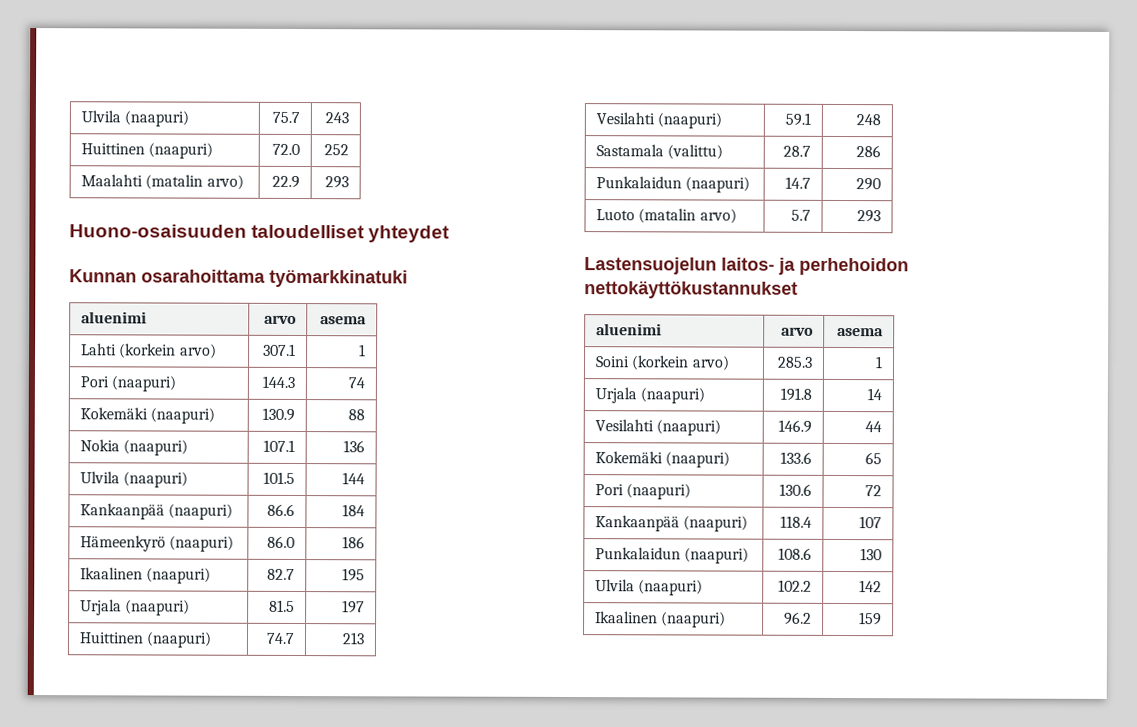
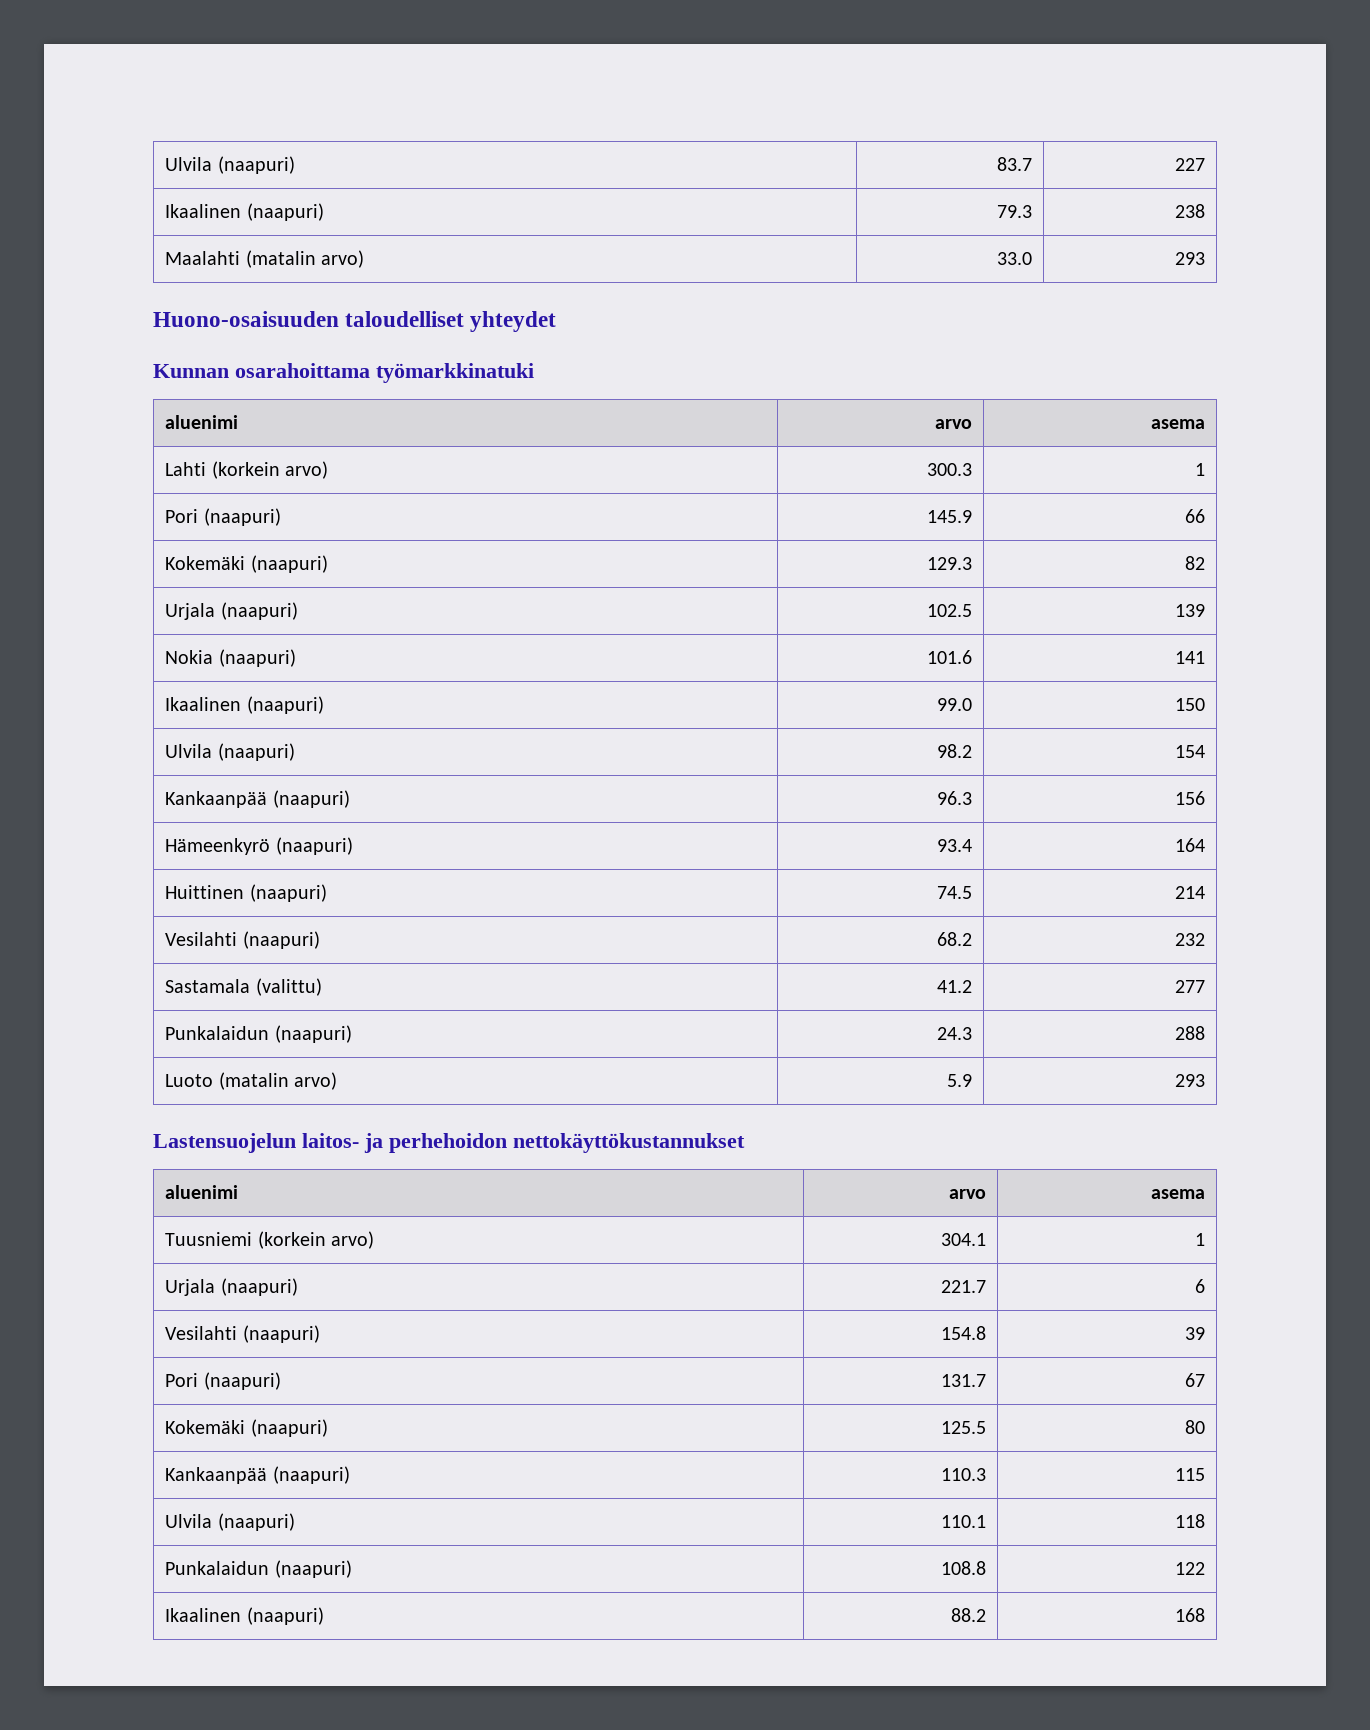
- Ulvila (naapuri) | 75.7 | 243
- Huittinen (naapuri) | 72.0 | 252
+ Ulvila (naapuri) | 83.7 | 227
+ Ikaalinen (naapuri) | 79.3 | 238
- Maalahti (matalin arvo) | 22.9 | 293
+ Maalahti (matalin arvo) | 33.0 | 293
- Lahti (korkein arvo) | 307.1 | 1
+ Lahti (korkein arvo) | 300.3 | 1
- Pori (naapuri) | 144.3 | 74
- Kokemäki (naapuri) | 130.9 | 88
- Nokia (naapuri) | 107.1 | 136
- Ulvila (naapuri) | 101.5 | 144
- Kankaanpää (naapuri) | 86.6 | 184
+ Pori (naapuri) | 145.9 | 66
+ Kokemäki (naapuri) | 129.3 | 82
+ Urjala (naapuri) | 102.5 | 139
+ Nokia (naapuri) | 101.6 | 141
+ Ikaalinen (naapuri) | 99.0 | 150
+ Ulvila (naapuri) | 98.2 | 154
+ Kankaanpää (naapuri) | 96.3 | 156
- Hämeenkyrö (naapuri) | 86.0 | 186
- Ikaalinen (naapuri) | 82.7 | 195
- Urjala (naapuri) | 81.5 | 197
- Huittinen (naapuri) | 74.7 | 213
- Vesilahti (naapuri) | 59.1 | 248
+ Hämeenkyrö (naapuri) | 93.4 | 164
+ Huittinen (naapuri) | 74.5 | 214
+ Vesilahti (naapuri) | 68.2 | 232
- Sastamala (valittu) | 28.7 | 286
- Punkalaidun (naapuri) | 14.7 | 290
+ Sastamala (valittu) | 41.2 | 277
+ Punkalaidun (naapuri) | 24.3 | 288
- Luoto (matalin arvo) | 5.7 | 293
+ Luoto (matalin arvo) | 5.9 | 293
- Soini (korkein arvo) | 285.3 | 1
+ Tuusniemi (korkein arvo) | 304.1 | 1
- Urjala (naapuri) | 191.8 | 14
- Vesilahti (naapuri) | 146.9 | 44
- Kokemäki (naapuri) | 133.6 | 65
- Pori (naapuri) | 130.6 | 72
- Kankaanpää (naapuri) | 118.4 | 107
- Punkalaidun (naapuri) | 108.6 | 130
- Ulvila (naapuri) | 102.2 | 142
- Ikaalinen (naapuri) | 96.2 | 159
+ Urjala (naapuri) | 221.7 | 6
+ Vesilahti (naapuri) | 154.8 | 39
+ Pori (naapuri) | 131.7 | 67
+ Kokemäki (naapuri) | 125.5 | 80
+ Kankaanpää (naapuri) | 110.3 | 115
+ Ulvila (naapuri) | 110.1 | 118
+ Punkalaidun (naapuri) | 108.8 | 122
+ Ikaalinen (naapuri) | 88.2 | 168

